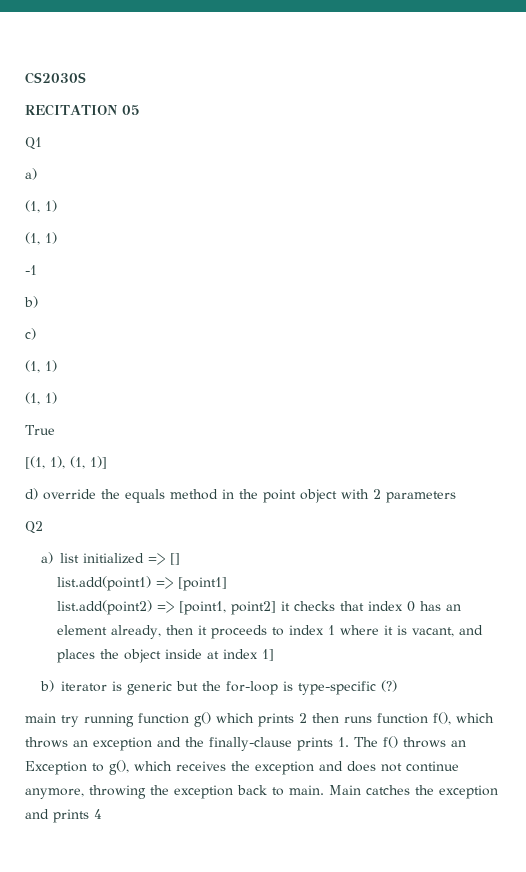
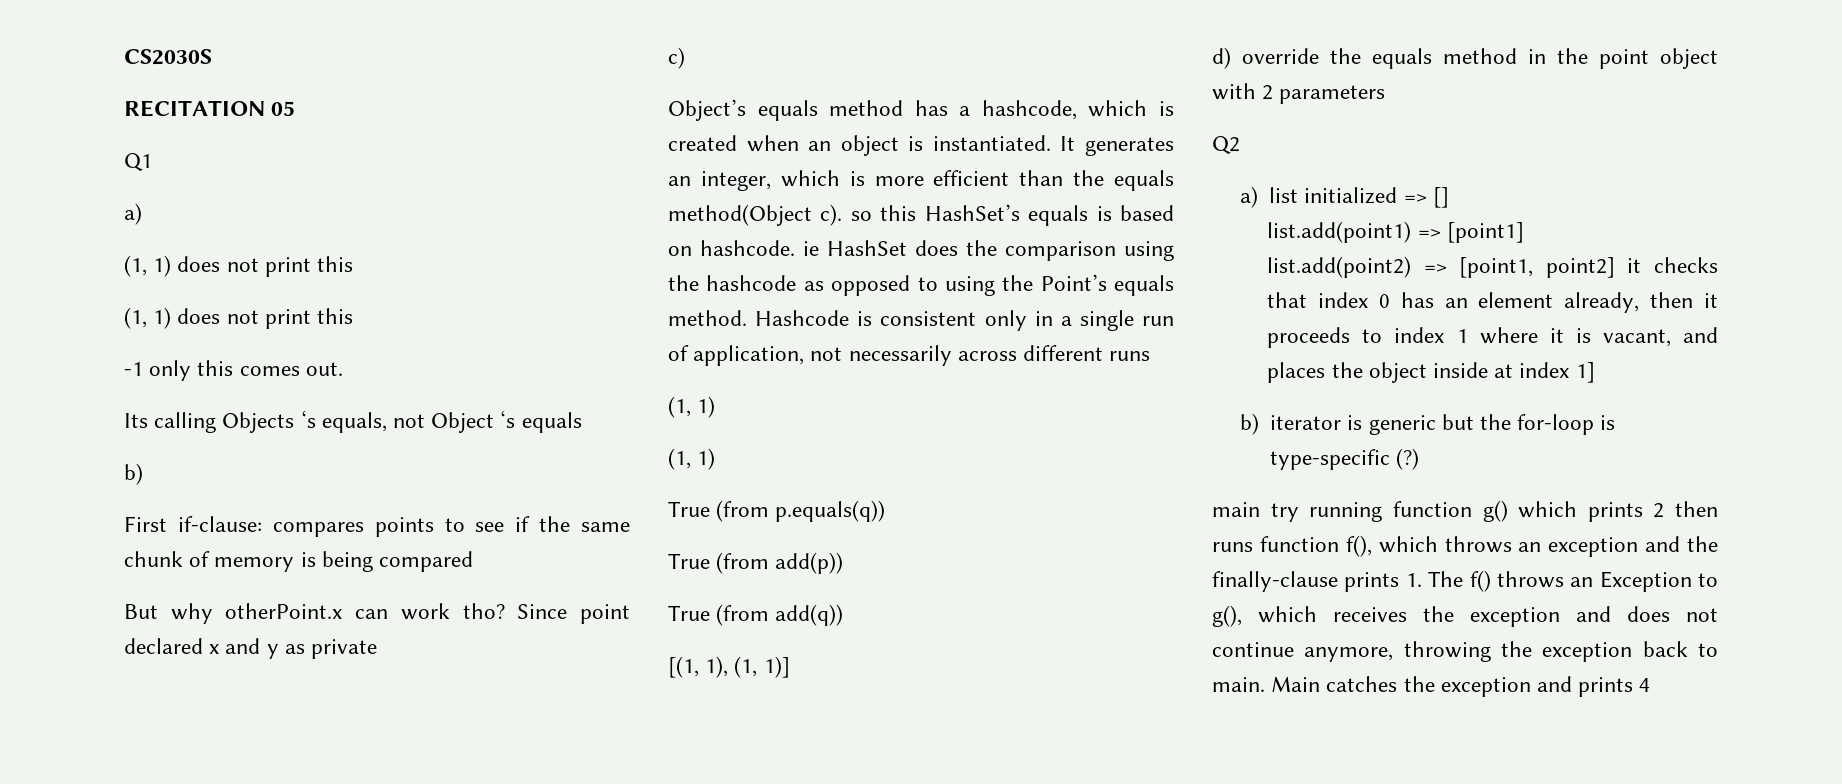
  Q1
  a)
- (1, 1)
- (1, 1)
- -1
+ (1, 1) does not print this
+ (1, 1) does not print this
+ -1 only this comes out.
+ Its calling Objects ‘s equals, not Object ‘s equals
  b)
+ First if-clause: compares points to see if the same chunk of memory is being compared
+ But why otherPoint.x can work tho? Since point declared x and y as private
  c)
+ Object’s equals method has a hashcode, which is created when an object is instantiated. It generates an integer, which is more efficient than the equals method(Object c). so this HashSet’s equals is based on hashcode. ie HashSet does the comparison using the hashcode as opposed to using the Point’s equals method. Hashcode is consistent only in a single run of application, not necessarily across different runs
- True
+ True (from p.equals(q))
+ True (from add(p))
+ True (from add(q))

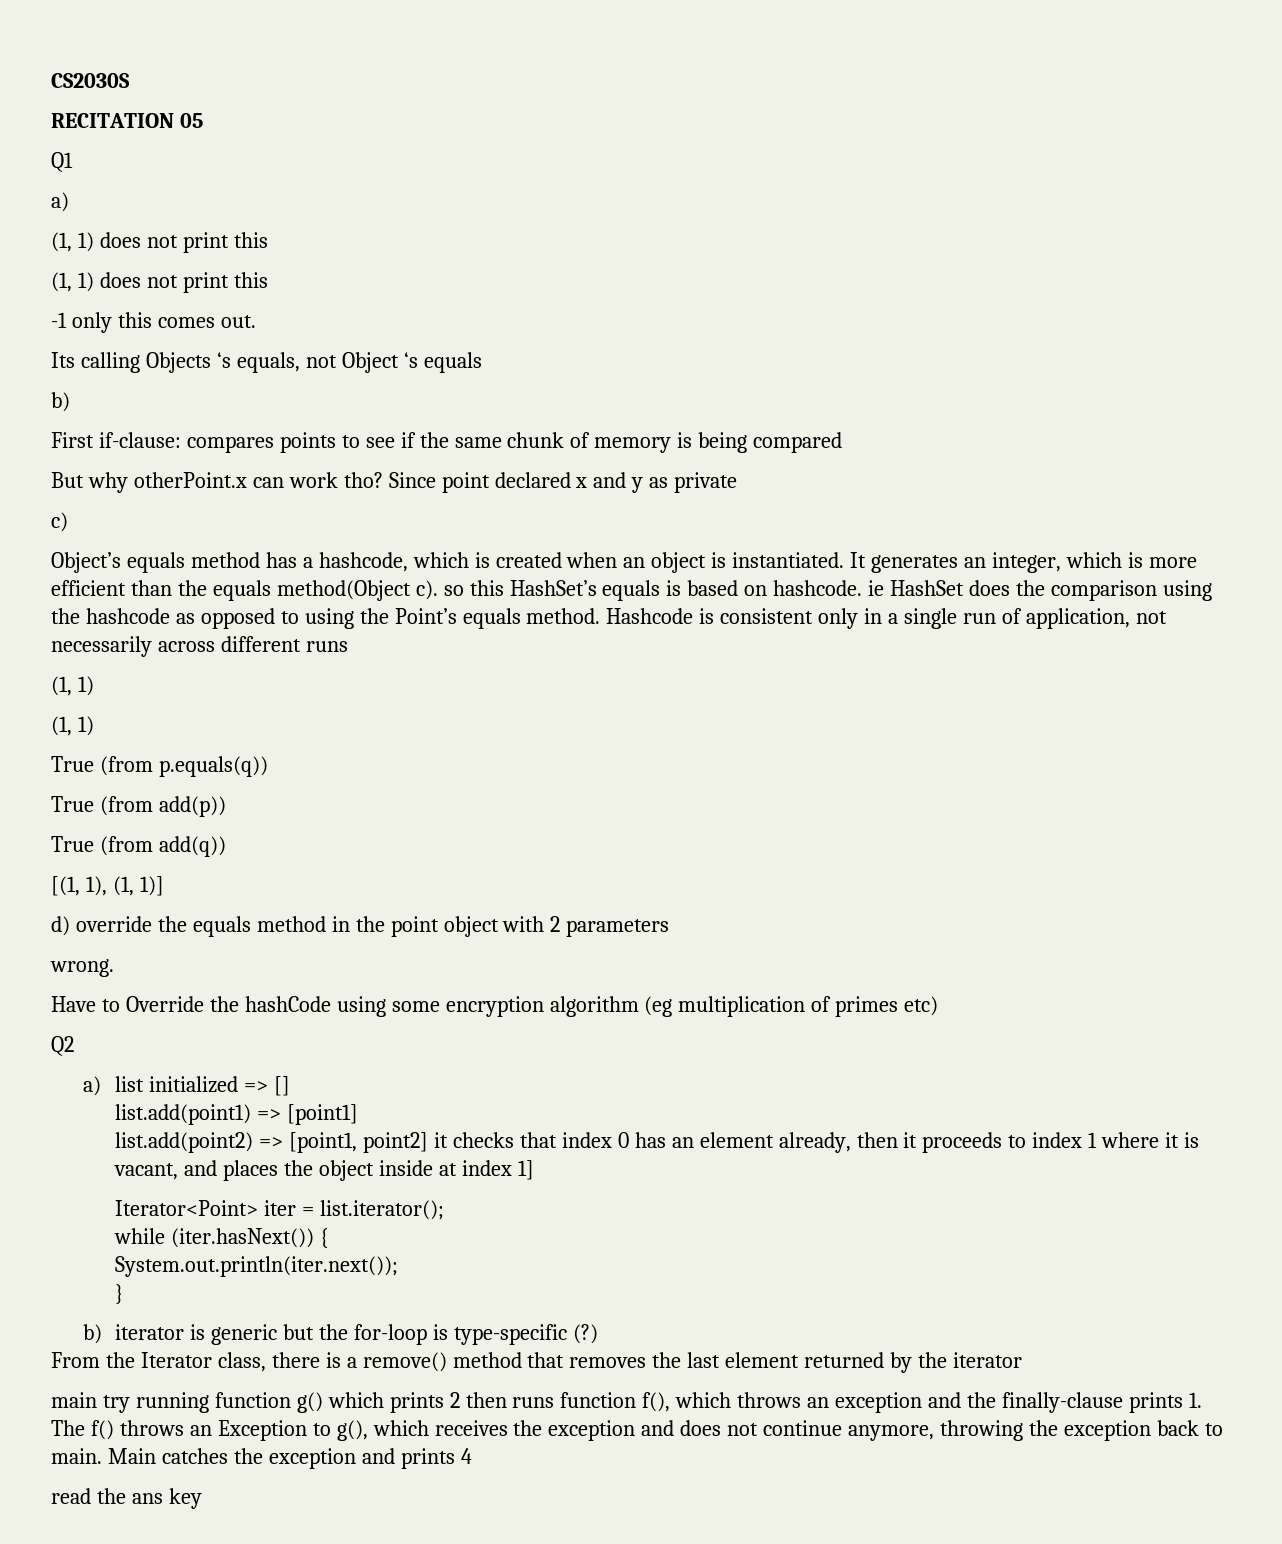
+ wrong.
+ Have to Override the hashCode using some encryption algorithm (eg multiplication of primes etc)
+ Iterator<Point> iter = list.iterator();
+ while (iter.hasNext()) {
+ System.out.println(iter.next());
+ }
+ From the Iterator class, there is a remove() method that removes the last element returned by the iterator
+ read the ans key

